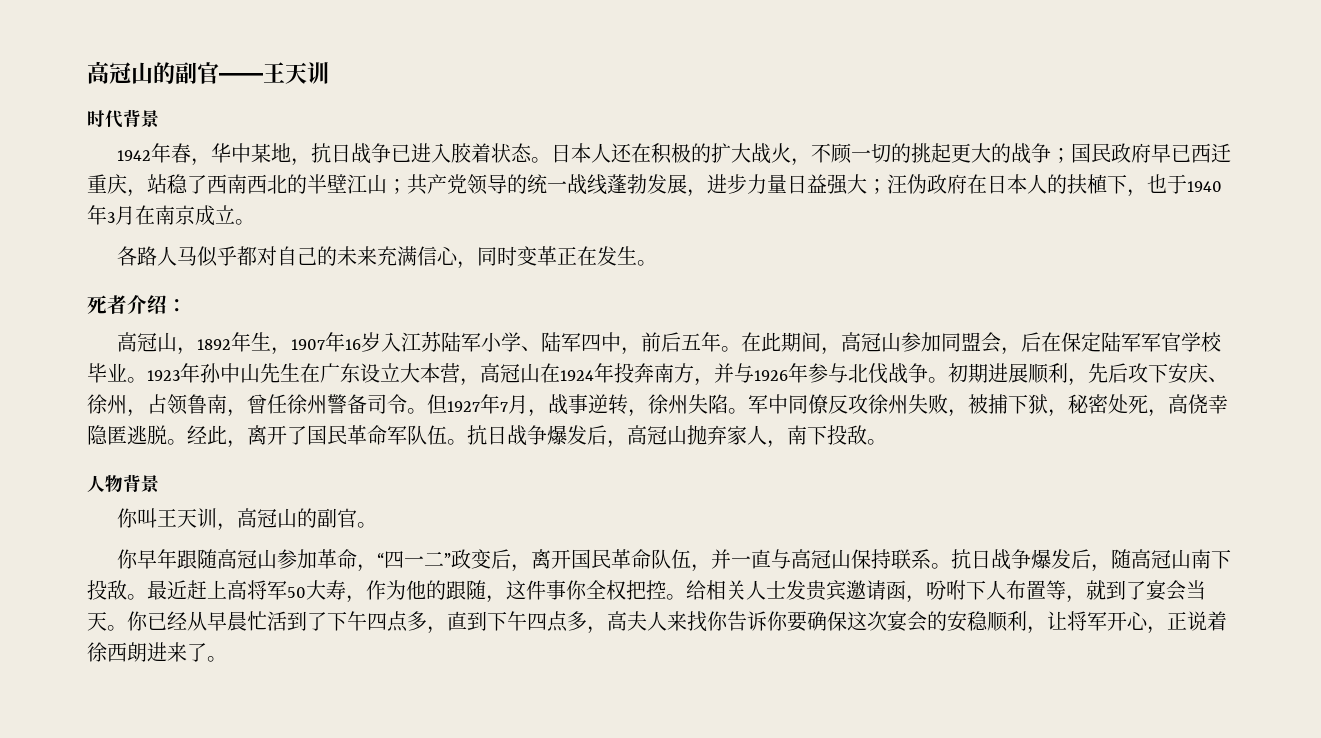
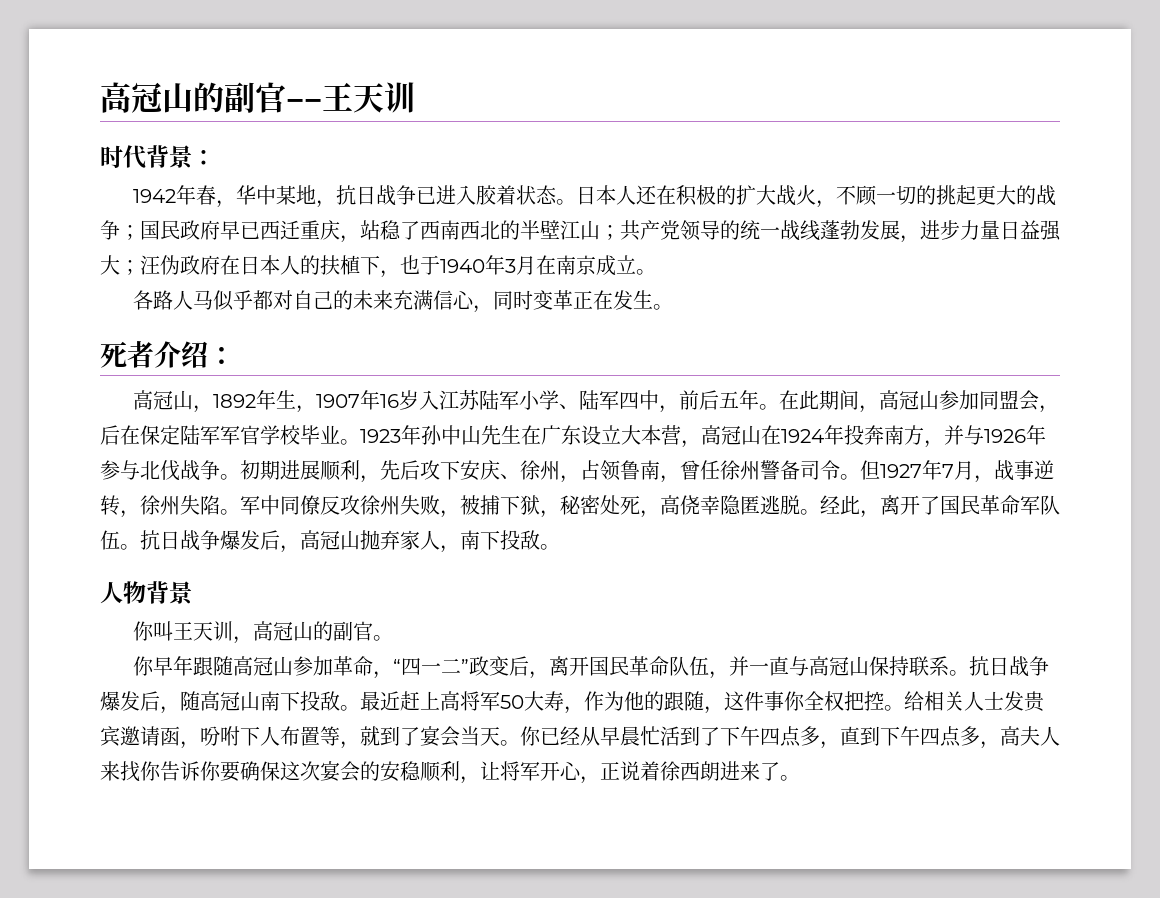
- 时代背景
+ 时代背景：

